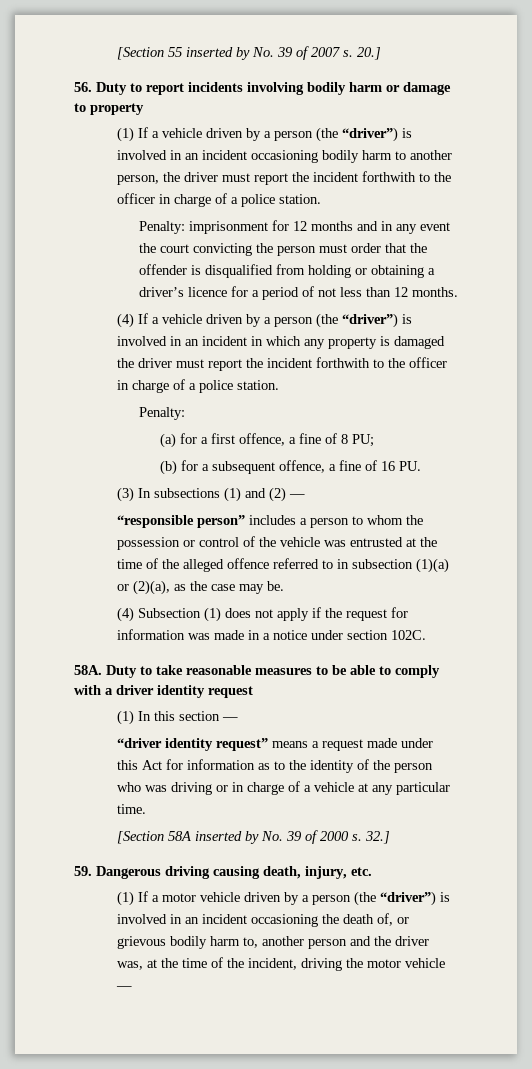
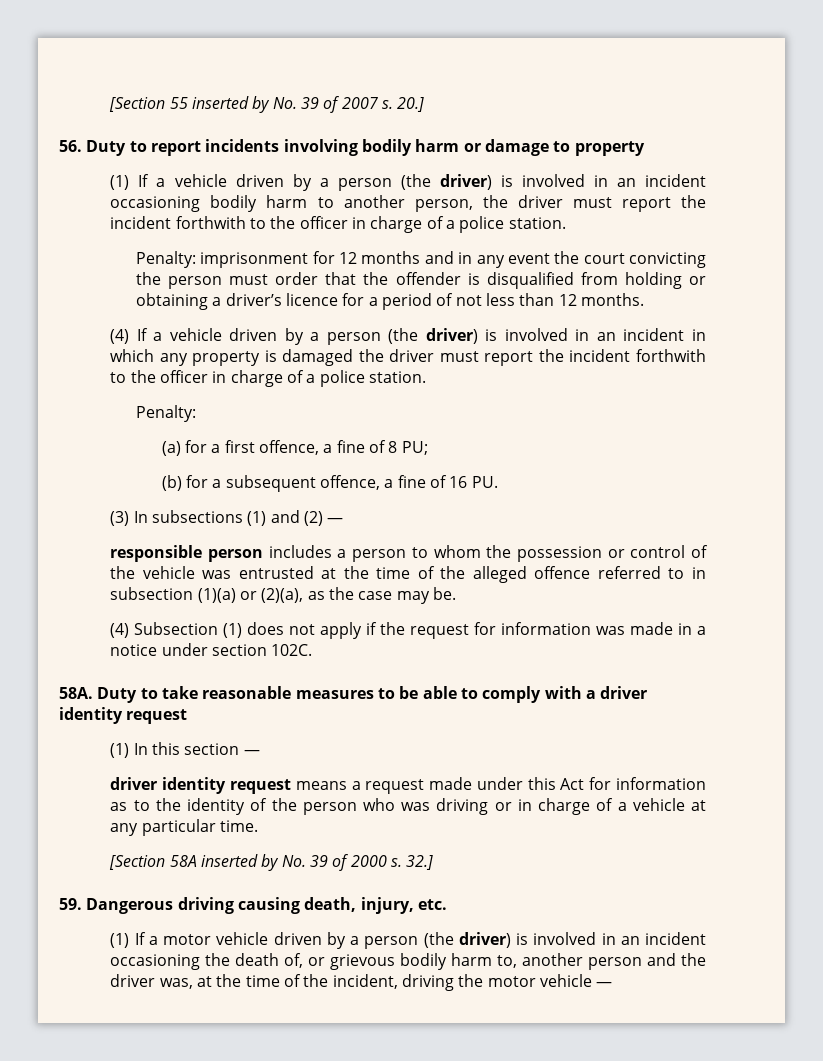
- (1) If a vehicle driven by a person (the “driver”) is involved in an incident occasioning bodily harm to another person, the driver must report the incident forthwith to the officer in charge of a police station.
+ (1) If a vehicle driven by a person (the driver) is involved in an incident occasioning bodily harm to another person, the driver must report the incident forthwith to the officer in charge of a police station.
- (4) If a vehicle driven by a person (the “driver”) is involved in an incident in which any property is damaged the driver must report the incident forthwith to the officer in charge of a police station.
+ (4) If a vehicle driven by a person (the driver) is involved in an incident in which any property is damaged the driver must report the incident forthwith to the officer in charge of a police station.
- “responsible person” includes a person to whom the possession or control of the vehicle was entrusted at the time of the alleged offence referred to in subsection (1)(a) or (2)(a), as the case may be.
+ responsible person includes a person to whom the possession or control of the vehicle was entrusted at the time of the alleged offence referred to in subsection (1)(a) or (2)(a), as the case may be.
- “driver identity request” means a request made under this Act for information as to the identity of the person who was driving or in charge of a vehicle at any particular time.
+ driver identity request means a request made under this Act for information as to the identity of the person who was driving or in charge of a vehicle at any particular time.
- (1) If a motor vehicle driven by a person (the “driver”) is involved in an incident occasioning the death of, or grievous bodily harm to, another person and the driver was, at the time of the incident, driving the motor vehicle —
+ (1) If a motor vehicle driven by a person (the driver) is involved in an incident occasioning the death of, or grievous bodily harm to, another person and the driver was, at the time of the incident, driving the motor vehicle —

